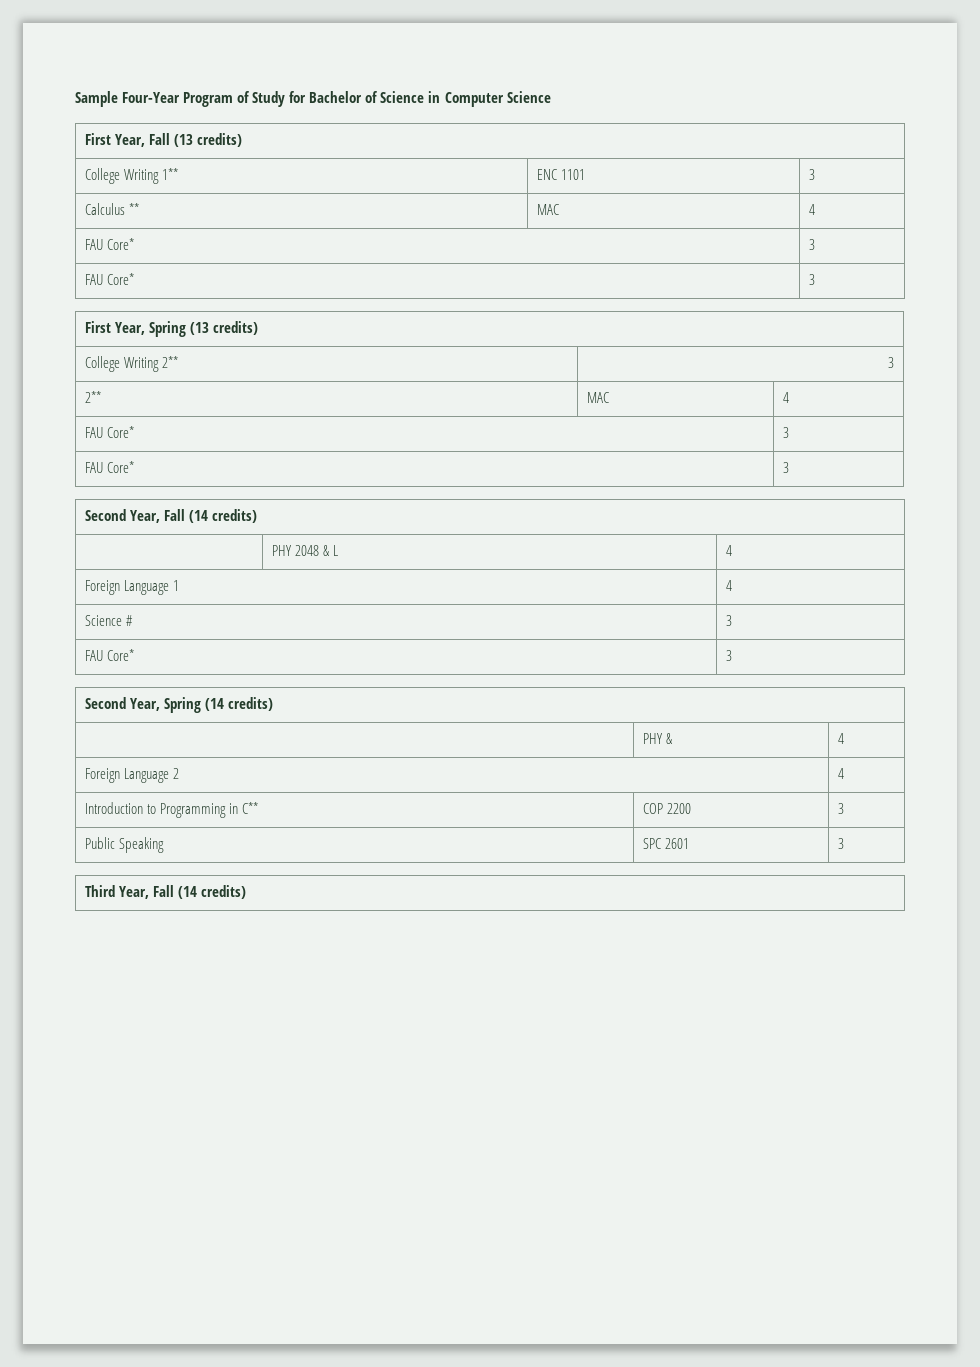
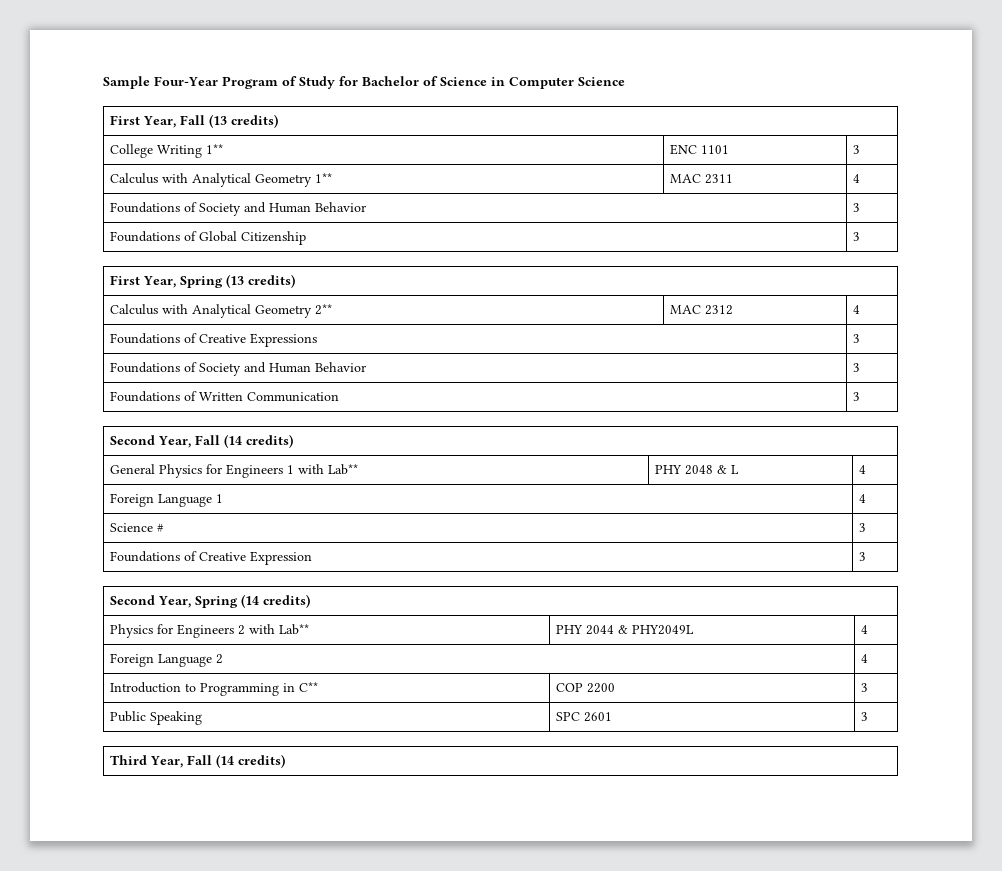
- Calculus ** | MAC | 4
- FAU Core* | 3
- FAU Core* | 3
+ Calculus with Analytical Geometry 1** | MAC 2311 | 4
+ Foundations of Society and Human Behavior | 3
+ Foundations of Global Citizenship | 3
- College Writing 2** | 3
- 2** | MAC | 4
- FAU Core* | 3
- FAU Core* | 3
+ Calculus with Analytical Geometry 2** | MAC 2312 | 4
+ Foundations of Creative Expressions | 3
+ Foundations of Society and Human Behavior | 3
+ Foundations of Written Communication | 3
- | PHY 2048 & L | 4
+ General Physics for Engineers 1 with Lab** | PHY 2048 & L | 4
  Science # | 3
- FAU Core* | 3
+ Foundations of Creative Expression | 3
- | PHY & | 4
+ Physics for Engineers 2 with Lab** | PHY 2044 & PHY2049L | 4

